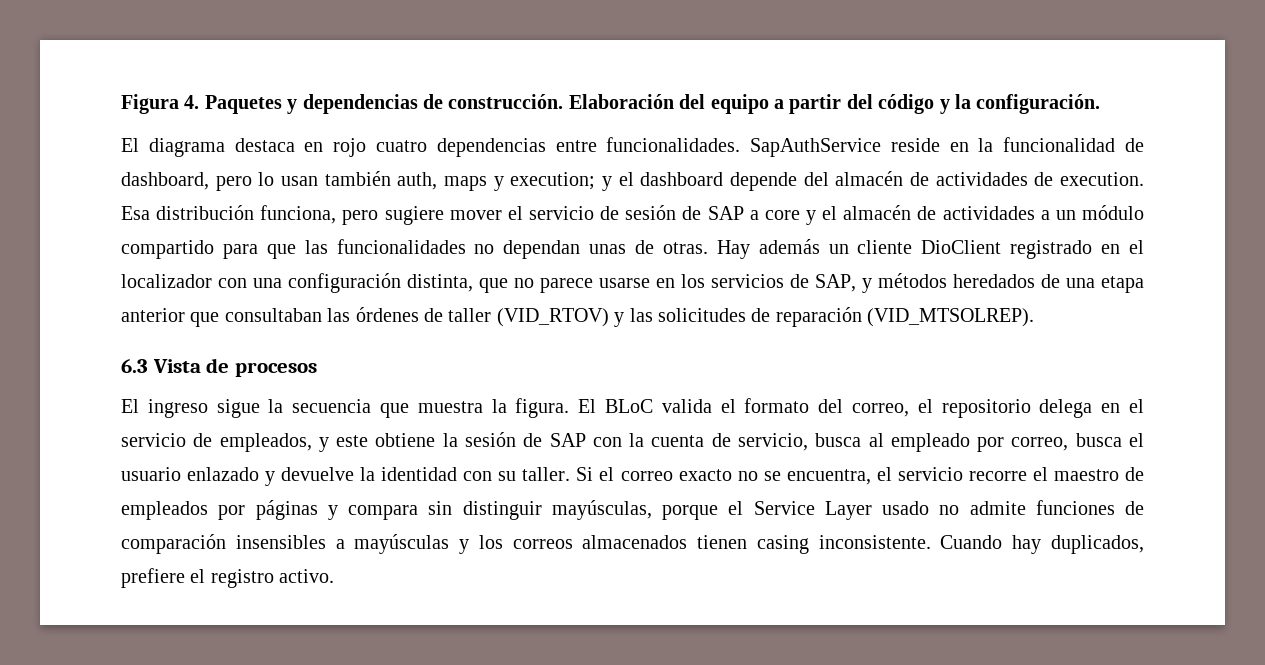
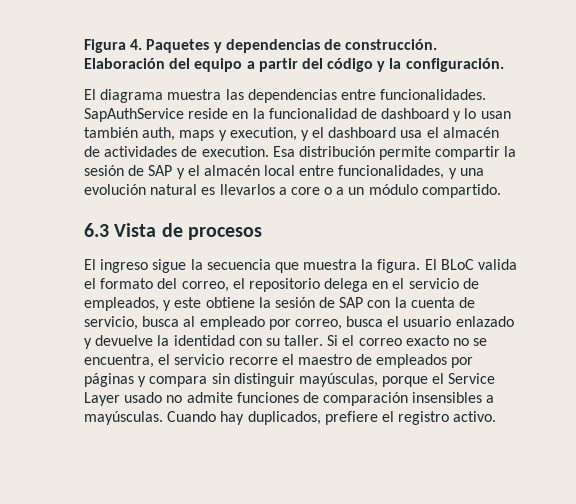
- El diagrama destaca en rojo cuatro dependencias entre funcionalidades.
+ El diagrama muestra las dependencias entre funcionalidades.
- SapAuthService reside en la funcionalidad de dashboard, pero lo usan también auth, maps y execution; y el dashboard depende del almacén de actividades de execution.
+ SapAuthService reside en la funcionalidad de dashboard y lo usan también auth, maps y execution, y el dashboard usa el almacén de actividades de execution.
- Esa distribución funciona, pero sugiere mover el servicio de sesión de SAP a core y el almacén de actividades a un módulo compartido para que las funcionalidades no dependan unas de otras. Hay además un cliente DioClient registrado en el localizador con una configuración distinta, que no parece usarse en los servicios de SAP, y métodos heredados de una etapa anterior que consultaban las órdenes de taller (VID_RTOV) y las solicitudes de reparación (VID_MTSOLREP).
+ Esa distribución permite compartir la sesión de SAP y el almacén local entre funcionalidades, y una evolución natural es llevarlos a core o a un módulo compartido.
- Si el correo exacto no se encuentra, el servicio recorre el maestro de empleados por páginas y compara sin distinguir mayúsculas, porque el Service Layer usado no admite funciones de comparación insensibles a mayúsculas y los correos almacenados tienen casing inconsistente.
+ Si el correo exacto no se encuentra, el servicio recorre el maestro de empleados por páginas y compara sin distinguir mayúsculas, porque el Service Layer usado no admite funciones de comparación insensibles a mayúsculas.

